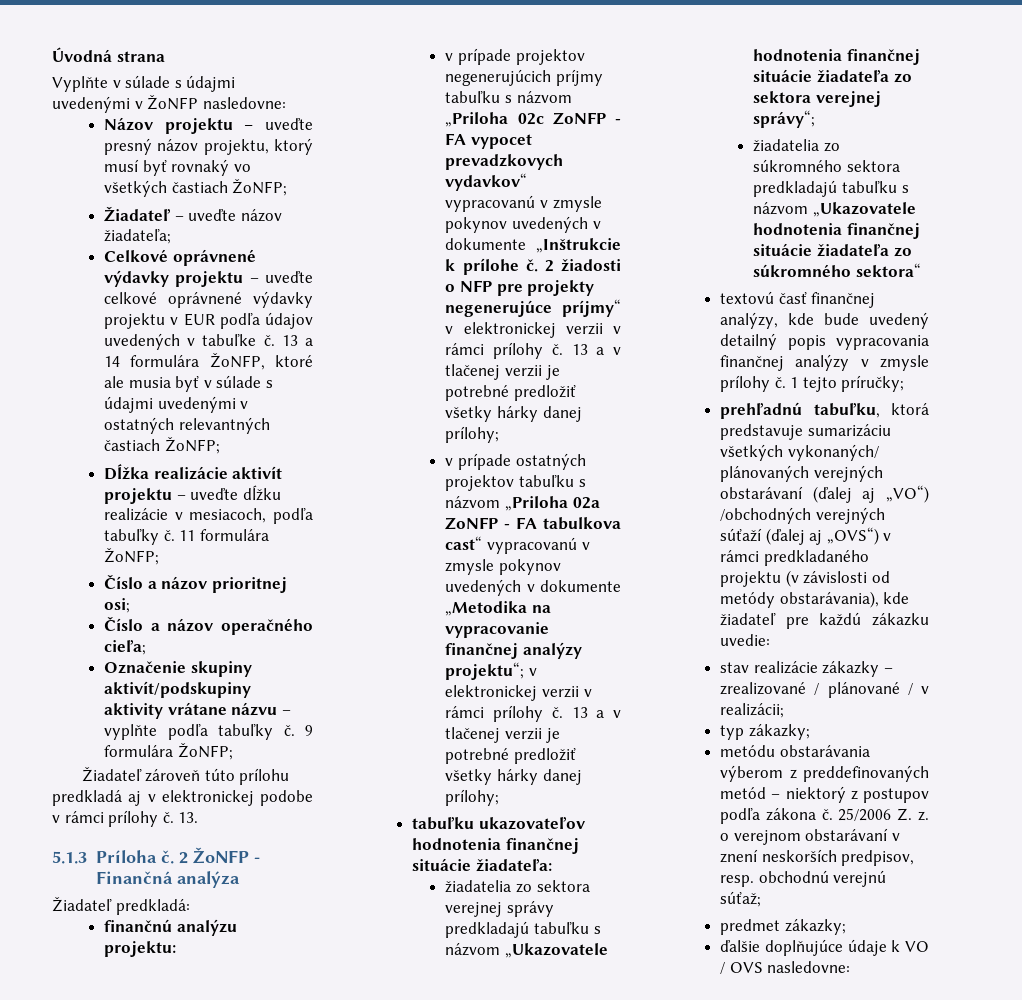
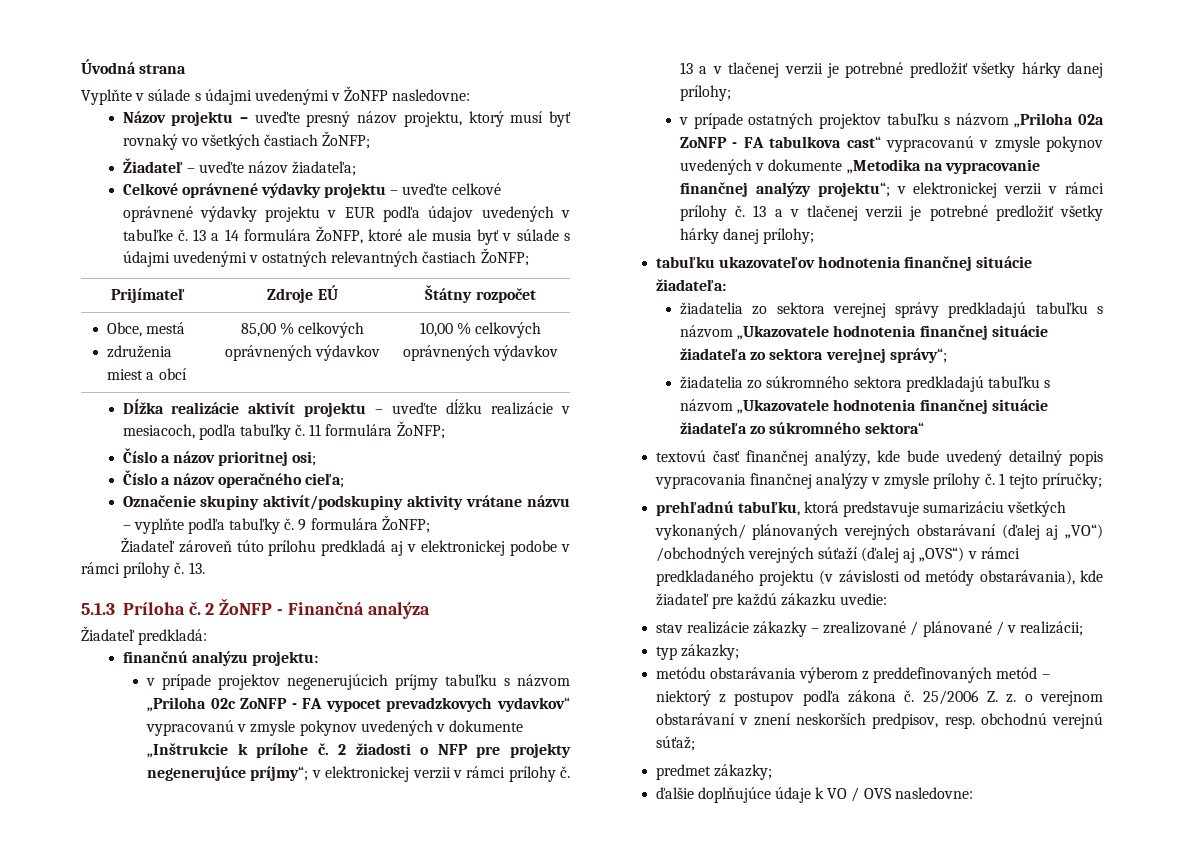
+ Prijímateľ | Zdroje EÚ | Štátny rozpočet
+ Obce, mestá
+ združenia miest a obcí | 85,00 % celkových oprávnených výdavkov | 10,00 % celkových oprávnených výdavkov
- 2 žiadosti o NFP pre projekty negenerujúce príjmy“ v elektronickej verzii v rámci prílohy č.
+ 2 žiadosti o NFP pre projekty negenerujúce príjmy“; v elektronickej verzii v rámci prílohy č.

